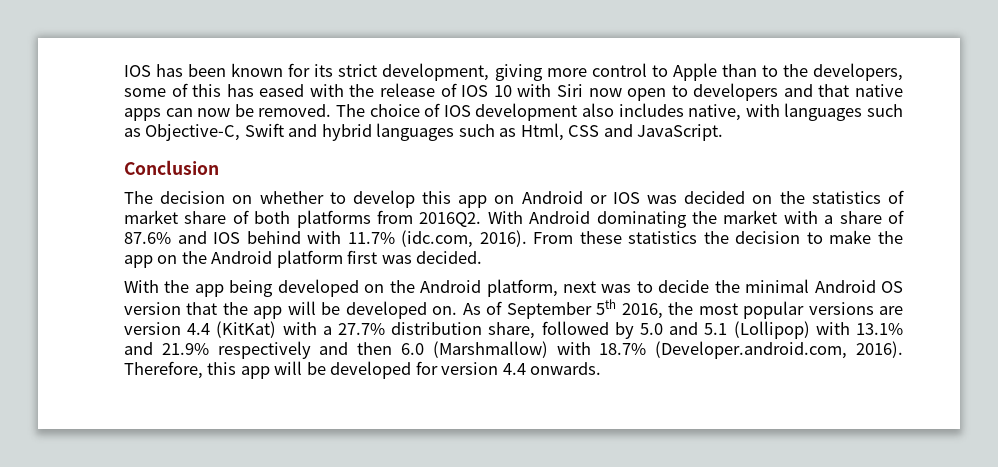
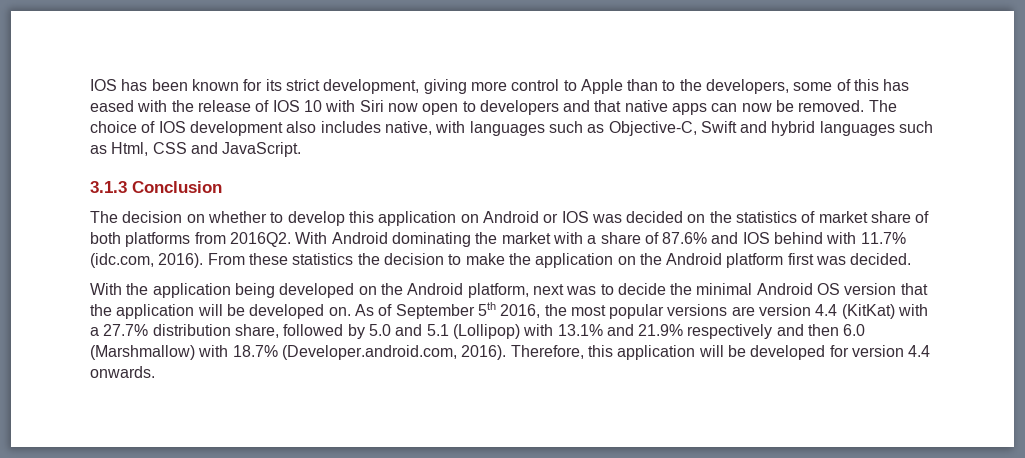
- Conclusion
+ 3.1.3 Conclusion
- The decision on whether to develop this app on Android or IOS was decided on the statistics of market share of both platforms from 2016Q2.
+ The decision on whether to develop this application on Android or IOS was decided on the statistics of market share of both platforms from 2016Q2.
- From these statistics the decision to make the app on the Android platform first was decided.
+ From these statistics the decision to make the application on the Android platform first was decided.
- With the app being developed on the Android platform, next was to decide the minimal Android OS version that the app will be developed on.
+ With the application being developed on the Android platform, next was to decide the minimal Android OS version that the application will be developed on.
- Therefore, this app will be developed for version 4.4 onwards.
+ Therefore, this application will be developed for version 4.4 onwards.

